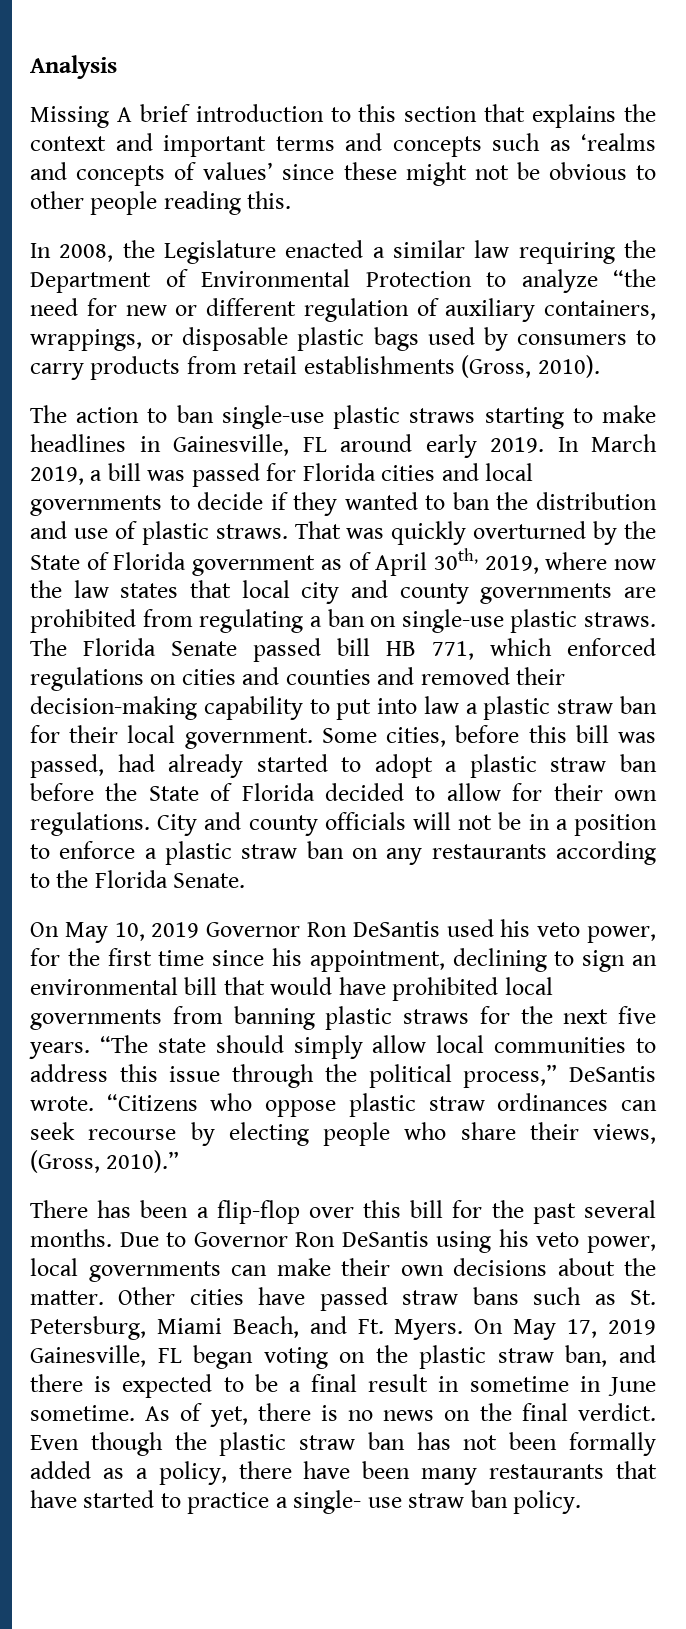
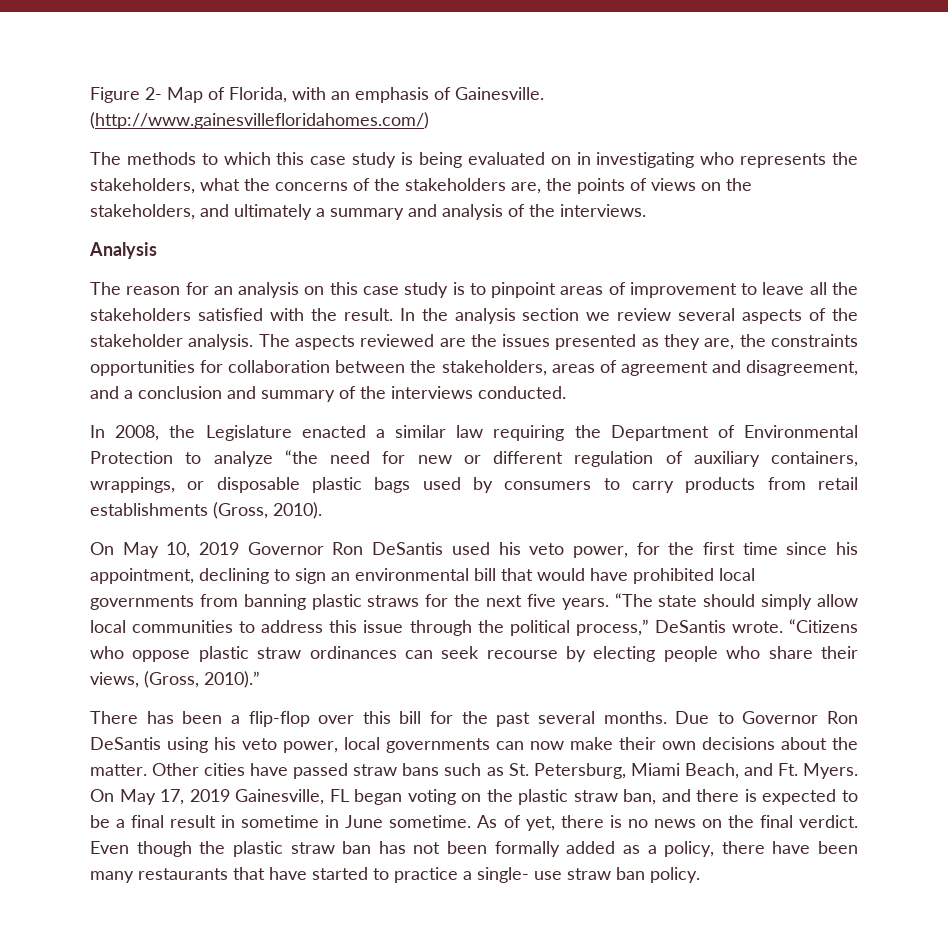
+ Figure 2- Map of Florida, with an emphasis of Gainesville. (http://www.gainesvillefloridahomes.com/)
+ The methods to which this case study is being evaluated on in investigating who represents the stakeholders, what the concerns of the stakeholders are, the points of views on the stakeholders, and ultimately a summary and analysis of the interviews.
  Analysis
- Missing A brief introduction to this section that explains the context and important terms and concepts such as ‘realms and concepts of values’ since these might not be obvious to other people reading this.
+ The reason for an analysis on this case study is to pinpoint areas of improvement to leave all the stakeholders satisfied with the result. In the analysis section we review several aspects of the stakeholder analysis. The aspects reviewed are the issues presented as they are, the constraints opportunities for collaboration between the stakeholders, areas of agreement and disagreement, and a conclusion and summary of the interviews conducted.
- The action to ban single-use plastic straws starting to make headlines in Gainesville, FL around early 2019. In March 2019, a bill was passed for Florida cities and local governments to decide if they wanted to ban the distribution and use of plastic straws. That was quickly overturned by the State of Florida government as of April 30th, 2019, where now the law states that local city and county governments are prohibited from regulating a ban on single-use plastic straws. The Florida Senate passed bill HB 771, which enforced regulations on cities and counties and removed their decision-making capability to put into law a plastic straw ban for their local government. Some cities, before this bill was passed, had already started to adopt a plastic straw ban before the State of Florida decided to allow for their own regulations. City and county officials will not be in a position to enforce a plastic straw ban on any restaurants according to the Florida Senate.
- Due to Governor Ron DeSantis using his veto power, local governments can make their own decisions about the matter.
+ Due to Governor Ron DeSantis using his veto power, local governments can now make their own decisions about the matter.

